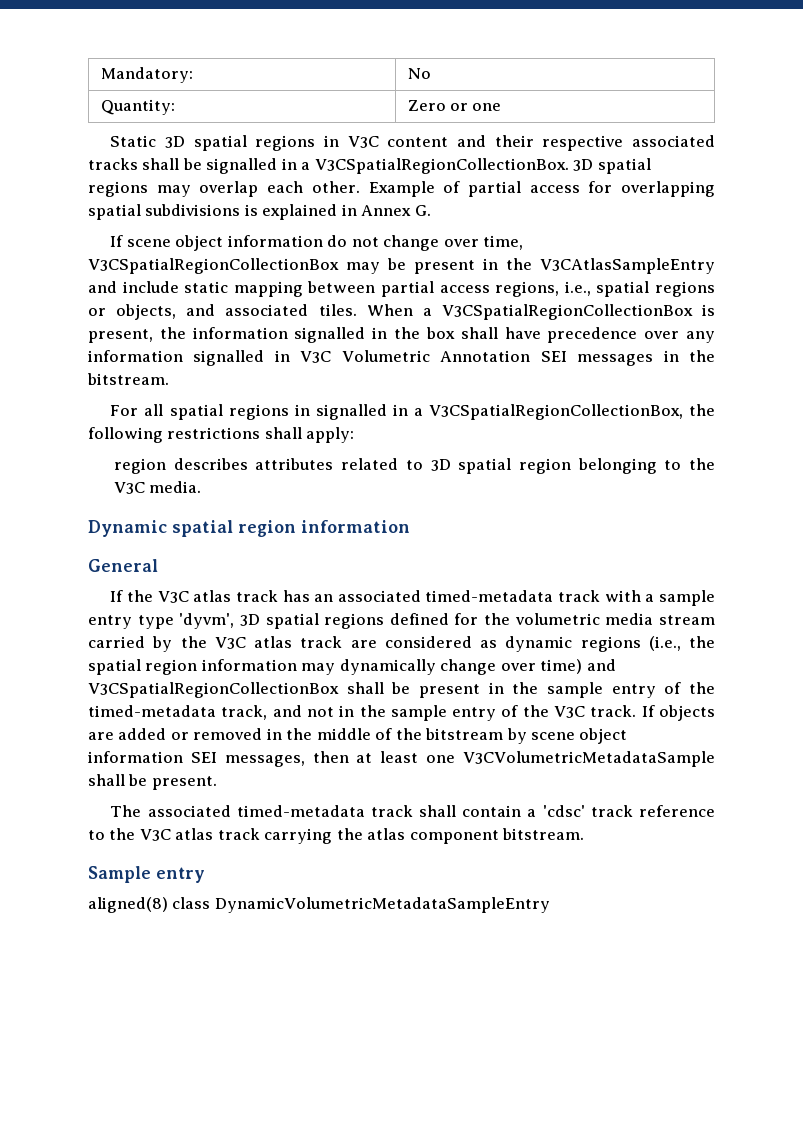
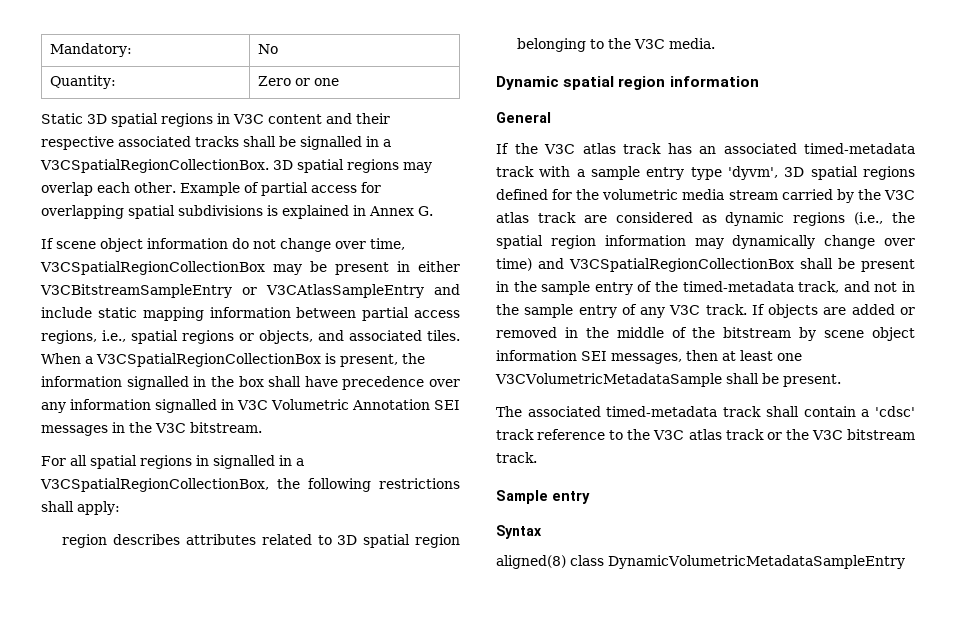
- If scene object information do not change over time, V3CSpatialRegionCollectionBox may be present in the V3CAtlasSampleEntry and include static mapping between partial access regions, i.e., spatial regions or objects, and associated tiles.
+ If scene object information do not change over time, V3CSpatialRegionCollectionBox may be present in either V3CBitstreamSampleEntry or V3CAtlasSampleEntry and include static mapping information between partial access regions, i.e., spatial regions or objects, and associated tiles.
- When a V3CSpatialRegionCollectionBox is present, the information signalled in the box shall have precedence over any information signalled in V3C Volumetric Annotation SEI messages in the bitstream.
+ When a V3CSpatialRegionCollectionBox is present, the information signalled in the box shall have precedence over any information signalled in V3C Volumetric Annotation SEI messages in the V3C bitstream.
- If the V3C atlas track has an associated timed-metadata track with a sample entry type 'dyvm', 3D spatial regions defined for the volumetric media stream carried by the V3C atlas track are considered as dynamic regions (i.e., the spatial region information may dynamically change over time) and V3CSpatialRegionCollectionBox shall be present in the sample entry of the timed-metadata track, and not in the sample entry of the V3C track.
+ If the V3C atlas track has an associated timed-metadata track with a sample entry type 'dyvm', 3D spatial regions defined for the volumetric media stream carried by the V3C atlas track are considered as dynamic regions (i.e., the spatial region information may dynamically change over time) and V3CSpatialRegionCollectionBox shall be present in the sample entry of the timed-metadata track, and not in the sample entry of any V3C track.
- The associated timed-metadata track shall contain a 'cdsc' track reference to the V3C atlas track carrying the atlas component bitstream.
+ The associated timed-metadata track shall contain a 'cdsc' track reference to the V3C atlas track or the V3C bitstream track.
+ Syntax

